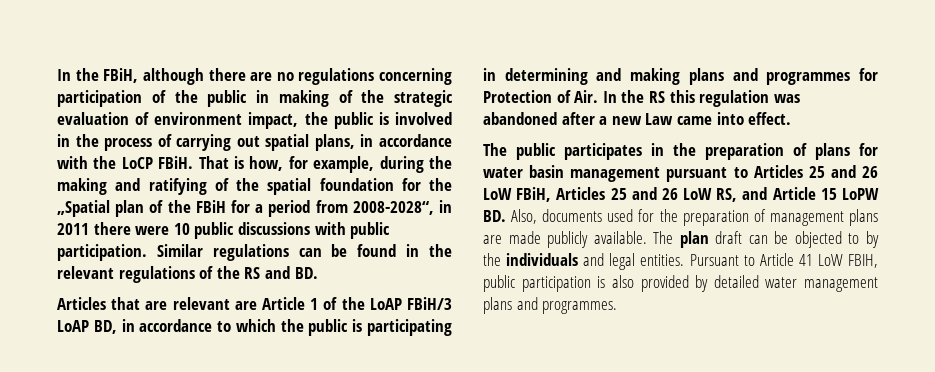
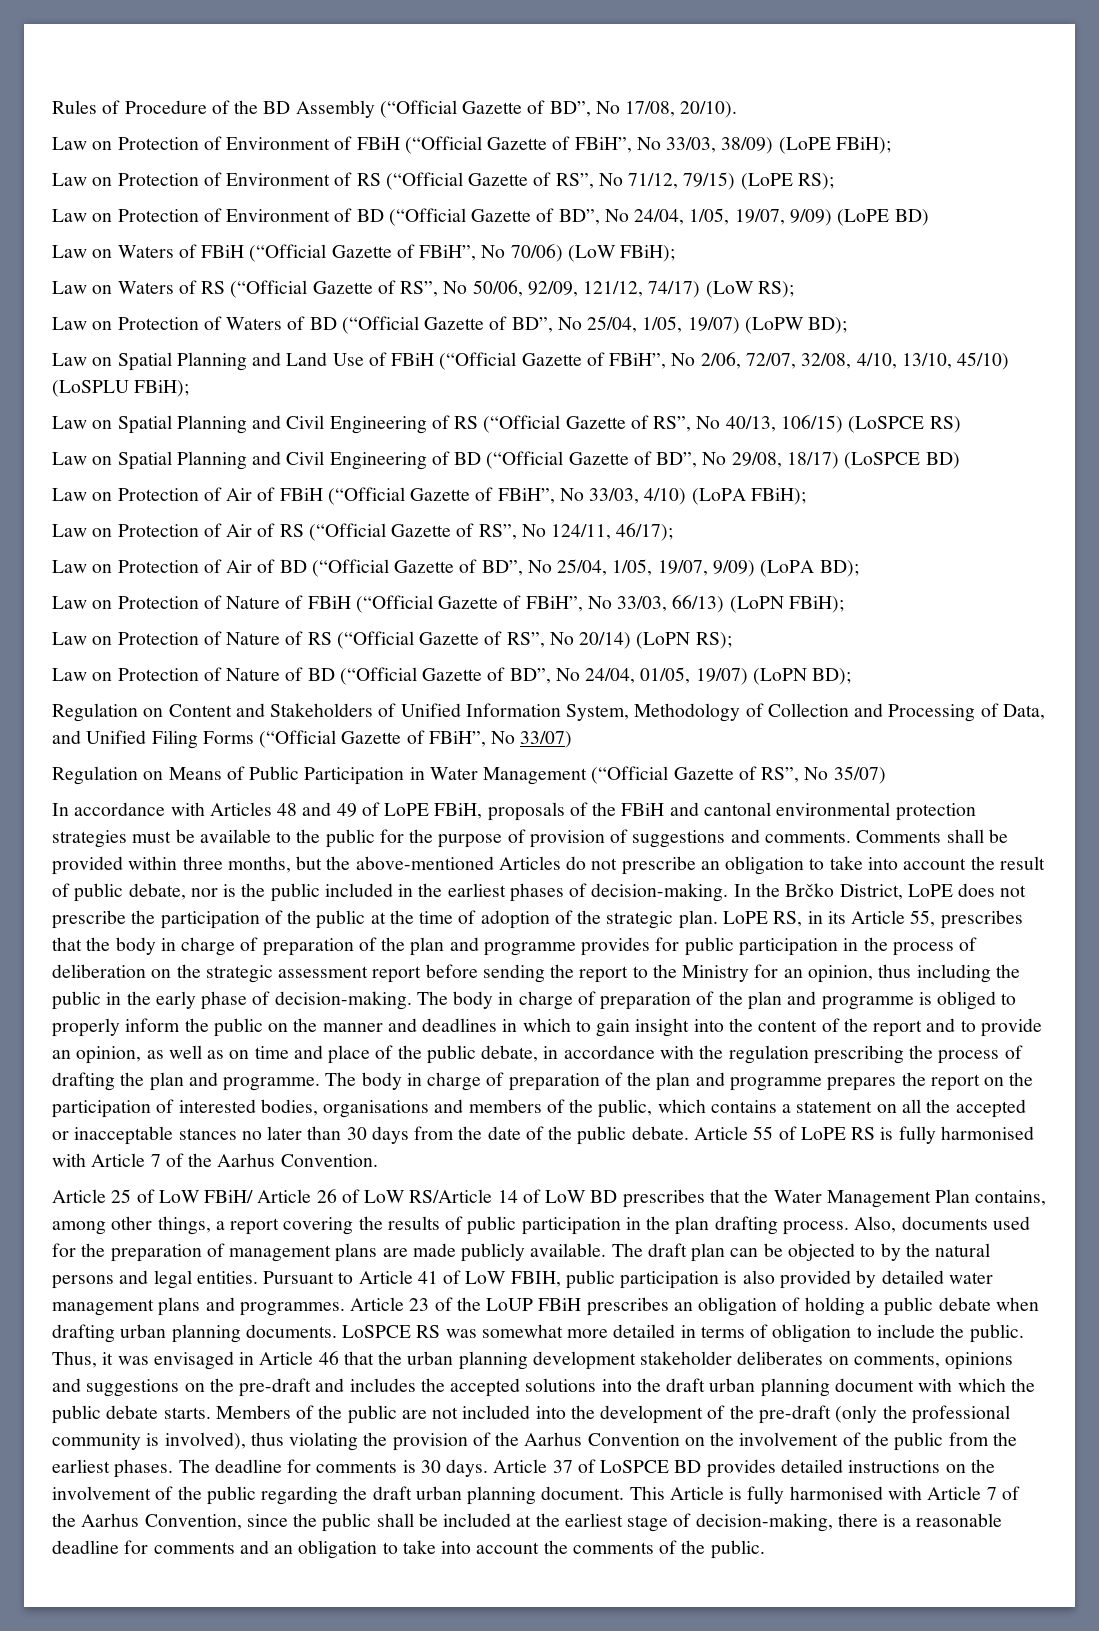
- In the FBiH, although there are no regulations concerning participation of the public in making of the strategic evaluation of environment impact, the public is involved in the process of carrying out spatial plans, in accordance with the LoCP FBiH. That is how, for example, during the making and ratifying of the spatial foundation for the „Spatial plan of the FBiH for a period from 2008-2028“, in 2011 there were 10 public discussions with public participation. Similar regulations can be found in the relevant regulations of the RS and BD.
- Articles that are relevant are Article 1 of the LoAP FBiH/3 LoAP BD, in accordance to which the public is participating in determining and making plans and programmes for Protection of Air. In the RS this regulation was abandoned after a new Law came into effect.
- The public participates in the preparation of plans for water basin management pursuant to Articles 25 and 26 LoW FBiH, Articles 25 and 26 LoW RS, and Article 15 LoPW BD. Also, documents used for the preparation of management plans are made publicly available.
+ Rules of Procedure of the BD Assembly (“Official Gazette of BD”, No 17/08, 20/10).
+ Law on Protection of Environment of FBiH (“Official Gazette of FBiH”, No 33/03, 38/09) (LoPE FBiH);
+ Law on Protection of Environment of RS (“Official Gazette of RS”, No 71/12, 79/15) (LoPE RS);
+ Law on Protection of Environment of BD (“Official Gazette of BD”, No 24/04, 1/05, 19/07, 9/09) (LoPE BD)
+ Law on Waters of FBiH (“Official Gazette of FBiH”, No 70/06) (LoW FBiH);
+ Law on Waters of RS (“Official Gazette of RS”, No 50/06, 92/09, 121/12, 74/17) (LoW RS);
+ Law on Protection of Waters of BD (“Official Gazette of BD”, No 25/04, 1/05, 19/07) (LoPW BD);
+ Law on Spatial Planning and Land Use of FBiH (“Official Gazette of FBiH”, No 2/06, 72/07, 32/08, 4/10, 13/10, 45/10) (LoSPLU FBiH);
+ Law on Spatial Planning and Civil Engineering of RS (“Official Gazette of RS”, No 40/13, 106/15) (LoSPCE RS)
+ Law on Spatial Planning and Civil Engineering of BD (“Official Gazette of BD”, No 29/08, 18/17) (LoSPCE BD)
+ Law on Protection of Air of FBiH (“Official Gazette of FBiH”, No 33/03, 4/10) (LoPA FBiH);
+ Law on Protection of Air of RS (“Official Gazette of RS”, No 124/11, 46/17);
+ Law on Protection of Air of BD (“Official Gazette of BD”, No 25/04, 1/05, 19/07, 9/09) (LoPA BD);
+ Law on Protection of Nature of FBiH (“Official Gazette of FBiH”, No 33/03, 66/13) (LoPN FBiH);
+ Law on Protection of Nature of RS (“Official Gazette of RS”, No 20/14) (LoPN RS);
+ Law on Protection of Nature of BD (“Official Gazette of BD”, No 24/04, 01/05, 19/07) (LoPN BD);
+ Regulation on Content and Stakeholders of Unified Information System, Methodology of Collection and Processing of Data, and Unified Filing Forms (“Official Gazette of FBiH”, No 33/07)
+ Regulation on Means of Public Participation in Water Management (“Official Gazette of RS”, No 35/07)
+ In accordance with Articles 48 and 49 of LoPE FBiH, proposals of the FBiH and cantonal environmental protection strategies must be available to the public for the purpose of provision of suggestions and comments. Comments shall be provided within three months, but the above-mentioned Articles do not prescribe an obligation to take into account the result of public debate, nor is the public included in the earliest phases of decision-making. In the Brčko District, LoPE does not prescribe the participation of the public at the time of adoption of the strategic plan. LoPE RS, in its Article 55, prescribes that the body in charge of preparation of the plan and programme provides for public participation in the process of deliberation on the strategic assessment report before sending the report to the Ministry for an opinion, thus including the public in the early phase of decision-making. The body in charge of preparation of the plan and programme is obliged to properly inform the public on the manner and deadlines in which to gain insight into the content of the report and to provide an opinion, as well as on time and place of the public debate, in accordance with the regulation prescribing the process of drafting the plan and programme. The body in charge of preparation of the plan and programme prepares the report on the participation of interested bodies, organisations and members of the public, which contains a statement on all the accepted or inacceptable stances no later than 30 days from the date of the public debate. Article 55 of LoPE RS is fully harmonised with Article 7 of the Aarhus Convention.
+ Article 25 of LoW FBiH/ Article 26 of LoW RS/Article 14 of LoW BD prescribes that the Water Management Plan contains, among other things, a report covering the results of public participation in the plan drafting process. Also, documents used for the preparation of management plans are made publicly available.
- The plan draft can be objected to by the individuals and legal entities.
+ The draft plan can be objected to by the natural persons and legal entities.
- Pursuant to Article 41 LoW FBIH, public participation is also provided by detailed water management plans and programmes.
+ Pursuant to Article 41 of LoW FBIH, public participation is also provided by detailed water management plans and programmes.
+ Article 23 of the LoUP FBiH prescribes an obligation of holding a public debate when drafting urban planning documents. LoSPCE RS was somewhat more detailed in terms of obligation to include the public. Thus, it was envisaged in Article 46 that the urban planning development stakeholder deliberates on comments, opinions and suggestions on the pre-draft and includes the accepted solutions into the draft urban planning document with which the public debate starts. Members of the public are not included into the development of the pre-draft (only the professional community is involved), thus violating the provision of the Aarhus Convention on the involvement of the public from the earliest phases. The deadline for comments is 30 days. Article 37 of LoSPCE BD provides detailed instructions on the involvement of the public regarding the draft urban planning document. This Article is fully harmonised with Article 7 of the Aarhus Convention, since the public shall be included at the earliest stage of decision-making, there is a reasonable deadline for comments and an obligation to take into account the comments of the public.

